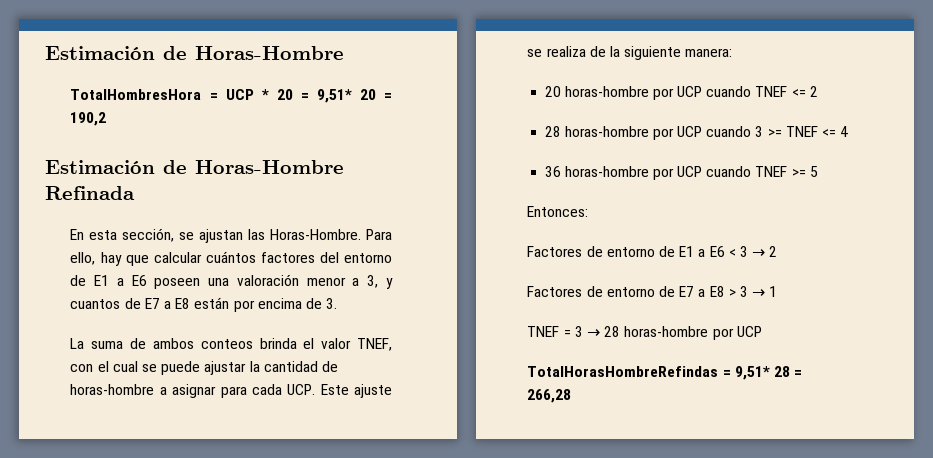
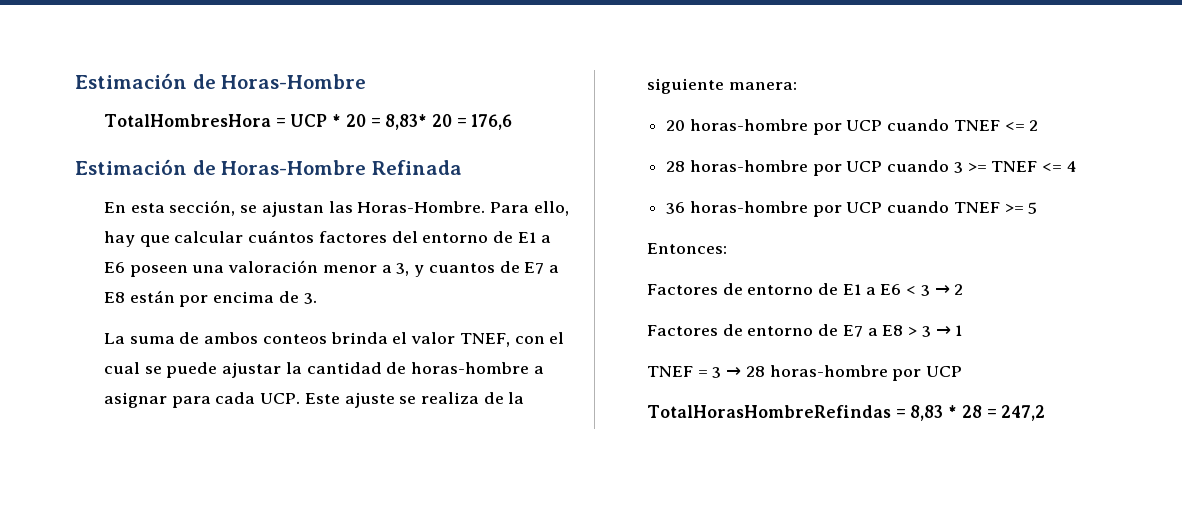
- TotalHombresHora = UCP * 20 = 9,51* 20 = 190,2
+ TotalHombresHora = UCP * 20 = 8,83* 20 = 176,6
- TotalHorasHombreRefindas = 9,51* 28 = 266,28
+ TotalHorasHombreRefindas = 8,83 * 28 = 247,2

